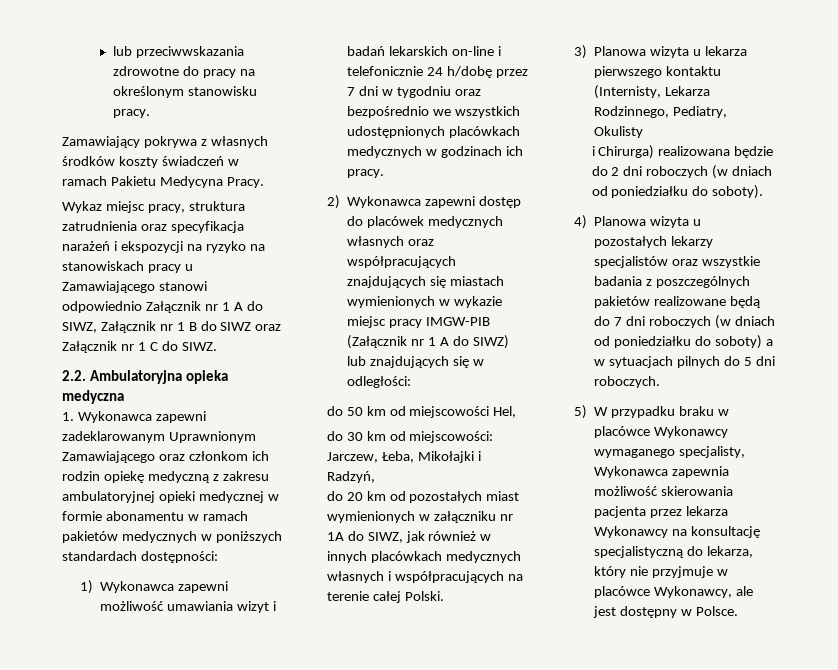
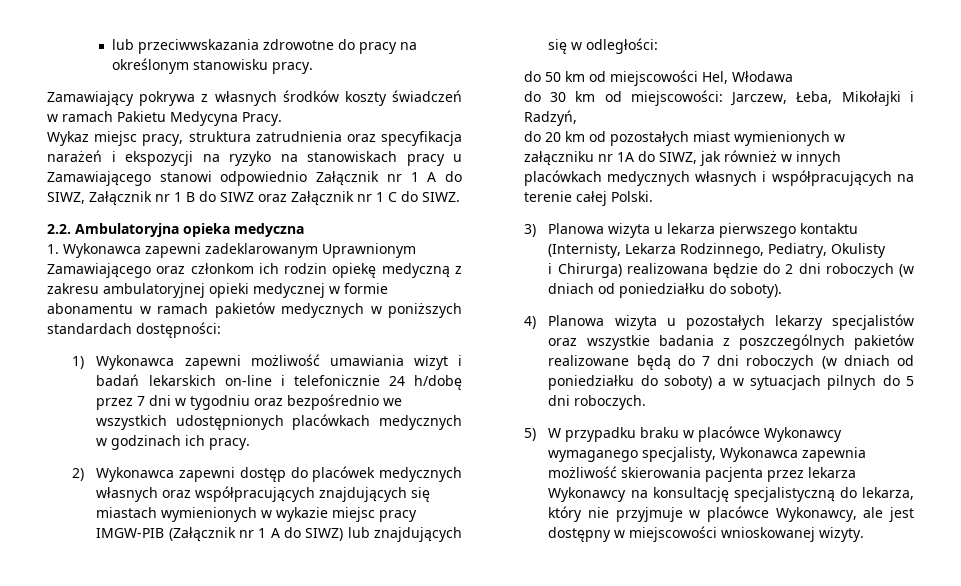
- do 50 km od miejscowości Hel,
+ do 50 km od miejscowości Hel, Włodawa
- 5) W przypadku braku w placówce Wykonawcy wymaganego specjalisty, Wykonawca zapewnia możliwość skierowania pacjenta przez lekarza Wykonawcy na konsultację specjalistyczną do lekarza, który nie przyjmuje w placówce Wykonawcy, ale jest dostępny w Polsce.
+ 5) W przypadku braku w placówce Wykonawcy wymaganego specjalisty, Wykonawca zapewnia możliwość skierowania pacjenta przez lekarza Wykonawcy na konsultację specjalistyczną do lekarza, który nie przyjmuje w placówce Wykonawcy, ale jest dostępny w miejscowości wnioskowanej wizyty.

